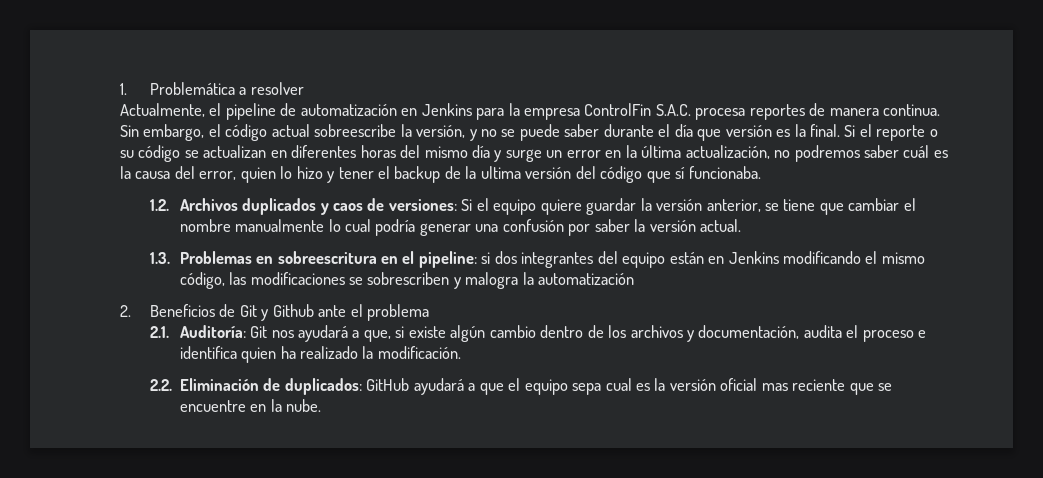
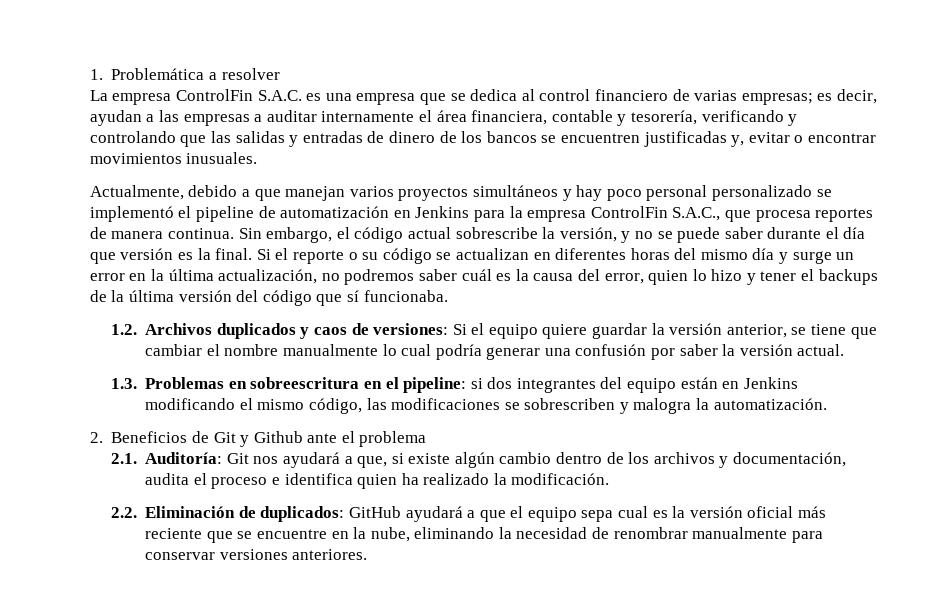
- Actualmente, el pipeline de automatización en Jenkins para la empresa ControlFin S.A.C. procesa reportes de manera continua.
+ La empresa ControlFin S.A.C. es una empresa que se dedica al control financiero de varias empresas; es decir, ayudan a las empresas a auditar internamente el área financiera, contable y tesorería, verificando y controlando que las salidas y entradas de dinero de los bancos se encuentren justificadas y, evitar o encontrar movimientos inusuales.
+ Actualmente, debido a que manejan varios proyectos simultáneos y hay poco personal personalizado se implementó el pipeline de automatización en Jenkins para la empresa ControlFin S.A.C., que procesa reportes de manera continua.
- Sin embargo, el código actual sobreescribe la versión, y no se puede saber durante el día que versión es la final.
+ Sin embargo, el código actual sobrescribe la versión, y no se puede saber durante el día que versión es la final.
- Si el reporte o su código se actualizan en diferentes horas del mismo día y surge un error en la última actualización, no podremos saber cuál es la causa del error, quien lo hizo y tener el backup de la ultima versión del código que sí funcionaba.
+ Si el reporte o su código se actualizan en diferentes horas del mismo día y surge un error en la última actualización, no podremos saber cuál es la causa del error, quien lo hizo y tener el backups de la última versión del código que sí funcionaba.
- 1.3. Problemas en sobreescritura en el pipeline: si dos integrantes del equipo están en Jenkins modificando el mismo código, las modificaciones se sobrescriben y malogra la automatización
+ 1.3. Problemas en sobreescritura en el pipeline: si dos integrantes del equipo están en Jenkins modificando el mismo código, las modificaciones se sobrescriben y malogra la automatización.
- 2.2. Eliminación de duplicados: GitHub ayudará a que el equipo sepa cual es la versión oficial mas reciente que se encuentre en la nube.
+ 2.2. Eliminación de duplicados: GitHub ayudará a que el equipo sepa cual es la versión oficial más reciente que se encuentre en la nube, eliminando la necesidad de renombrar manualmente para conservar versiones anteriores.

